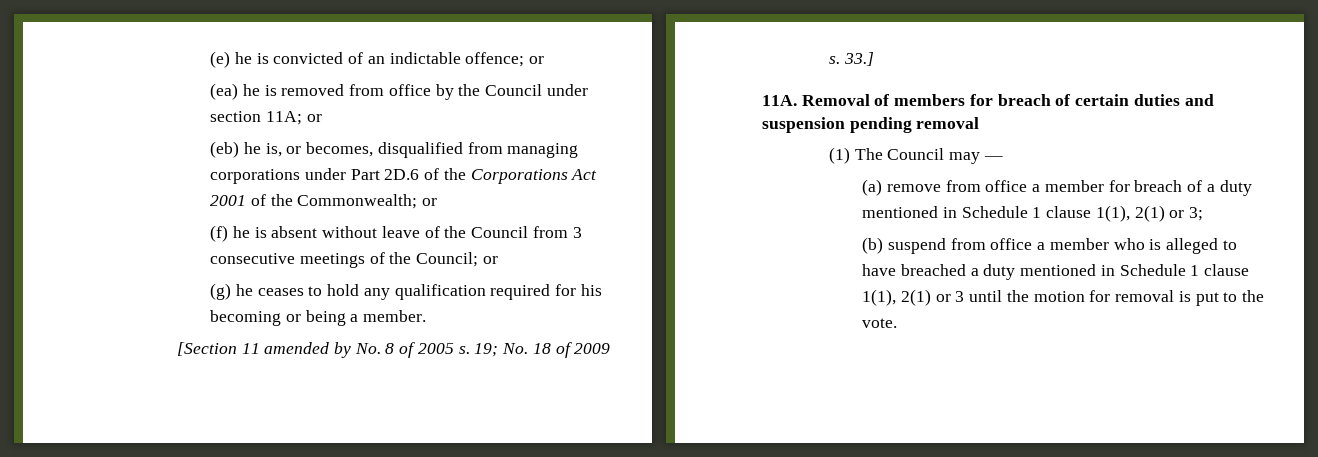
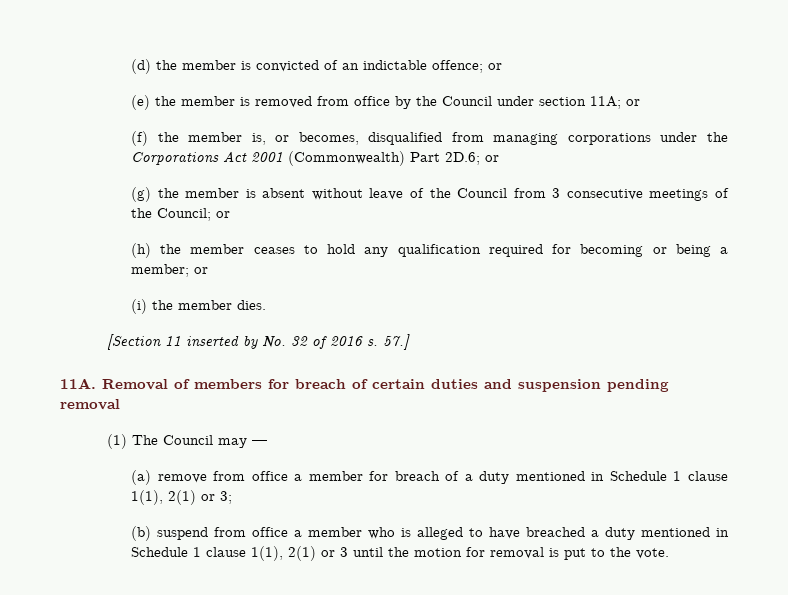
- (e) he is convicted of an indictable offence; or
+ (d) the member is convicted of an indictable offence; or
- (ea) he is removed from office by the Council under section 11A; or
+ (e) the member is removed from office by the Council under section 11A; or
- (eb) he is, or becomes, disqualified from managing corporations under Part 2D.6 of the Corporations Act 2001 of the Commonwealth; or
- (f) he is absent without leave of the Council from 3 consecutive meetings of the Council; or
+ (f) the member is, or becomes, disqualified from managing corporations under the Corporations Act 2001 (Commonwealth) Part 2D.6; or
+ (g) the member is absent without leave of the Council from 3 consecutive meetings of the Council; or
- (g) he ceases to hold any qualification required for his becoming or being a member.
+ (h) the member ceases to hold any qualification required for becoming or being a member; or
+ (i) the member dies.
- [Section 11 amended by No. 8 of 2005 s. 19; No. 18 of 2009 s. 33.]
+ [Section 11 inserted by No. 32 of 2016 s. 57.]

